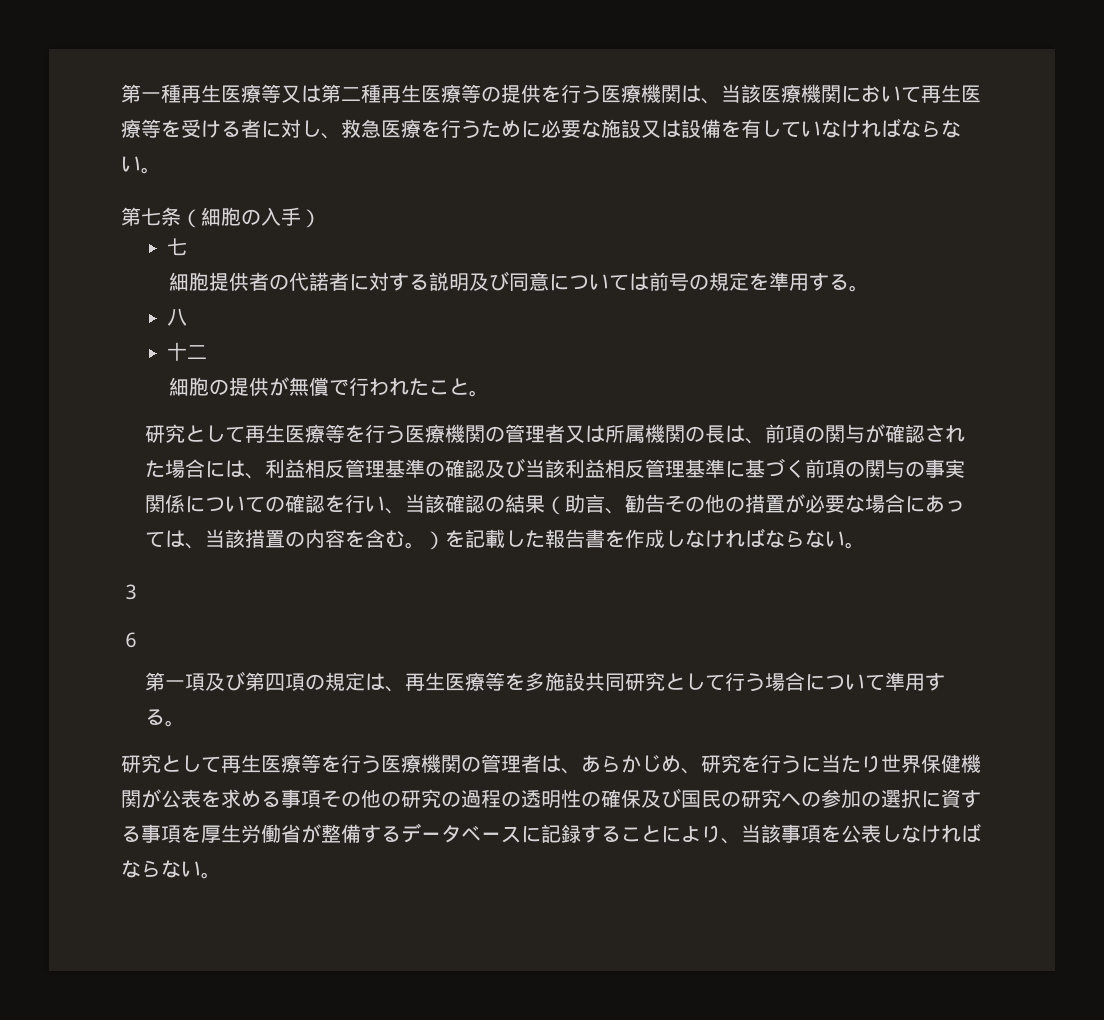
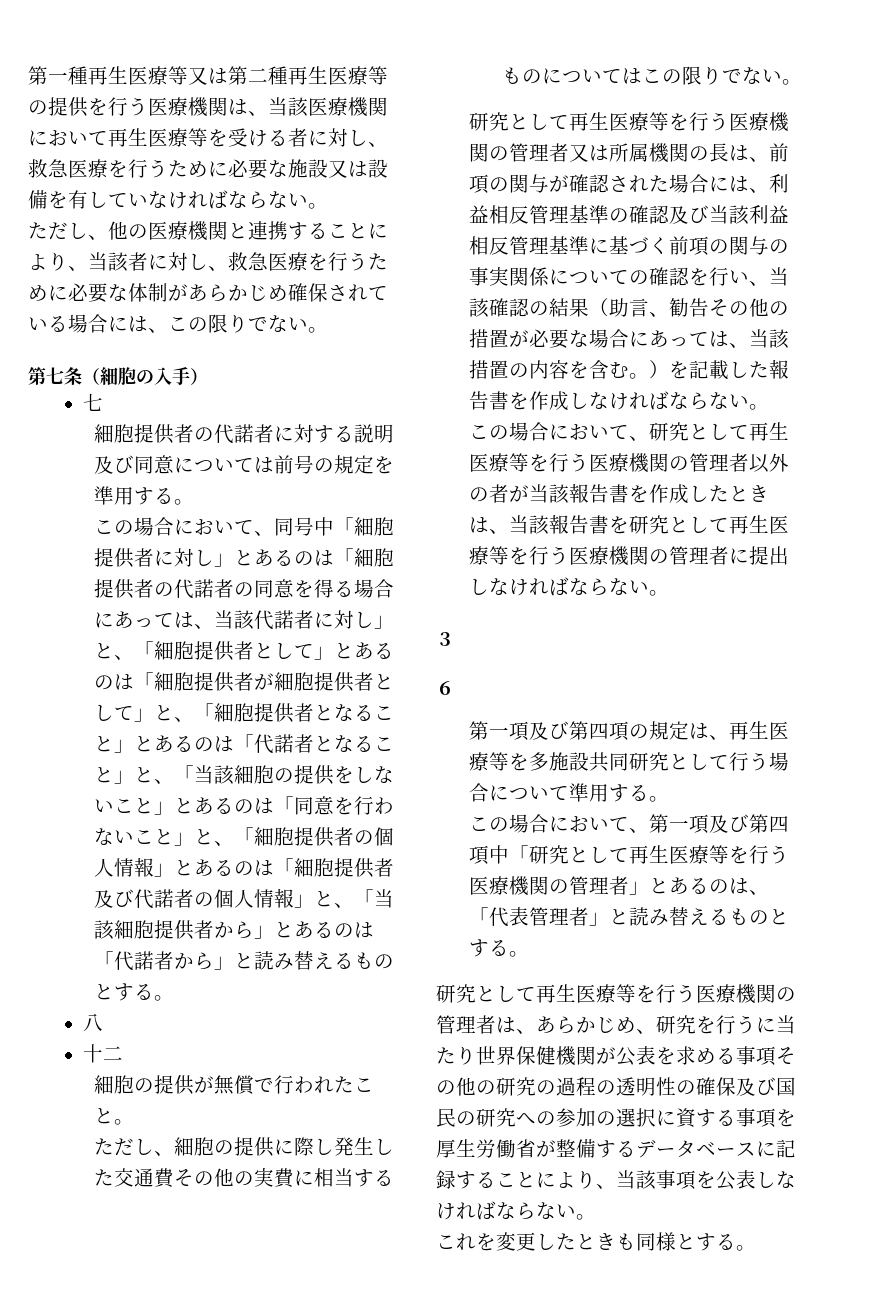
+ ただし、他の医療機関と連携することにより、当該者に対し、救急医療を行うために必要な体制があらかじめ確保されている場合には、この限りでない。
+ この場合において、同号中「細胞提供者に対し」とあるのは「細胞提供者の代諾者の同意を得る場合にあっては、当該代諾者に対し」と、「細胞提供者として」とあるのは「細胞提供者が細胞提供者として」と、「細胞提供者となること」とあるのは「代諾者となること」と、「当該細胞の提供をしないこと」とあるのは「同意を行わないこと」と、「細胞提供者の個人情報」とあるのは「細胞提供者及び代諾者の個人情報」と、「当該細胞提供者から」とあるのは「代諾者から」と読み替えるものとする。
+ ただし、細胞の提供に際し発生した交通費その他の実費に相当するものについてはこの限りでない。
+ この場合において、研究として再生医療等を行う医療機関の管理者以外の者が当該報告書を作成したときは、当該報告書を研究として再生医療等を行う医療機関の管理者に提出しなければならない。
+ この場合において、第一項及び第四項中「研究として再生医療等を行う医療機関の管理者」とあるのは、「代表管理者」と読み替えるものとする。
+ これを変更したときも同様とする。

